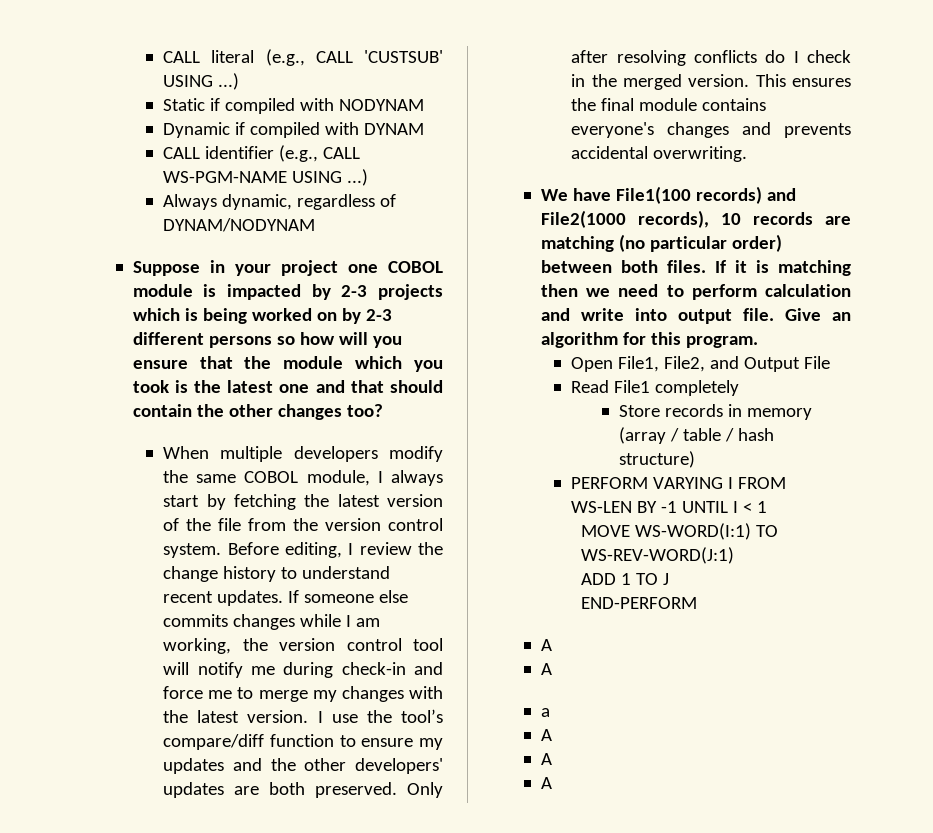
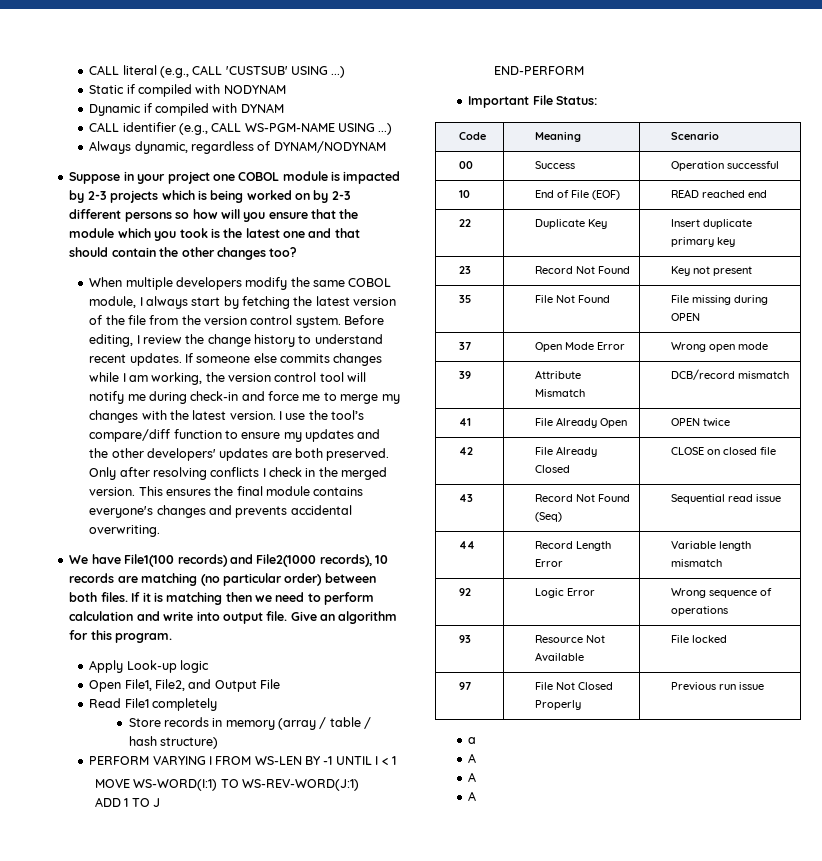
- Only after resolving conflicts do I check in the merged version.
+ Only after resolving conflicts I check in the merged version.
+ Apply Look-up logic
  END-PERFORM
- A
- A
+ Important File Status:
+ Code | Meaning | Scenario
+ 00 | Success | Operation successful
+ 10 | End of File (EOF) | READ reached end
+ 22 | Duplicate Key | Insert duplicate primary key
+ 23 | Record Not Found | Key not present
+ 35 | File Not Found | File missing during OPEN
+ 37 | Open Mode Error | Wrong open mode
+ 39 | Attribute Mismatch | DCB/record mismatch
+ 41 | File Already Open | OPEN twice
+ 42 | File Already Closed | CLOSE on closed file
+ 43 | Record Not Found (Seq) | Sequential read issue
+ 44 | Record Length Error | Variable length mismatch
+ 92 | Logic Error | Wrong sequence of operations
+ 93 | Resource Not Available | File locked
+ 97 | File Not Closed Properly | Previous run issue

